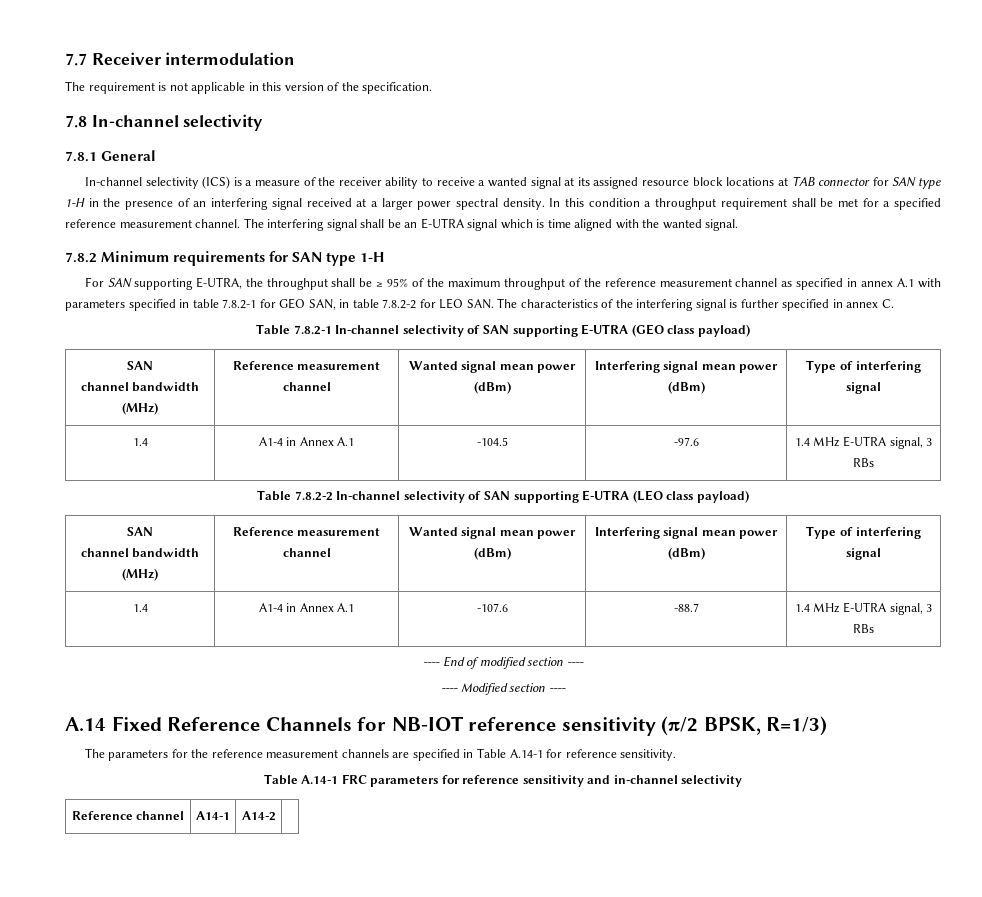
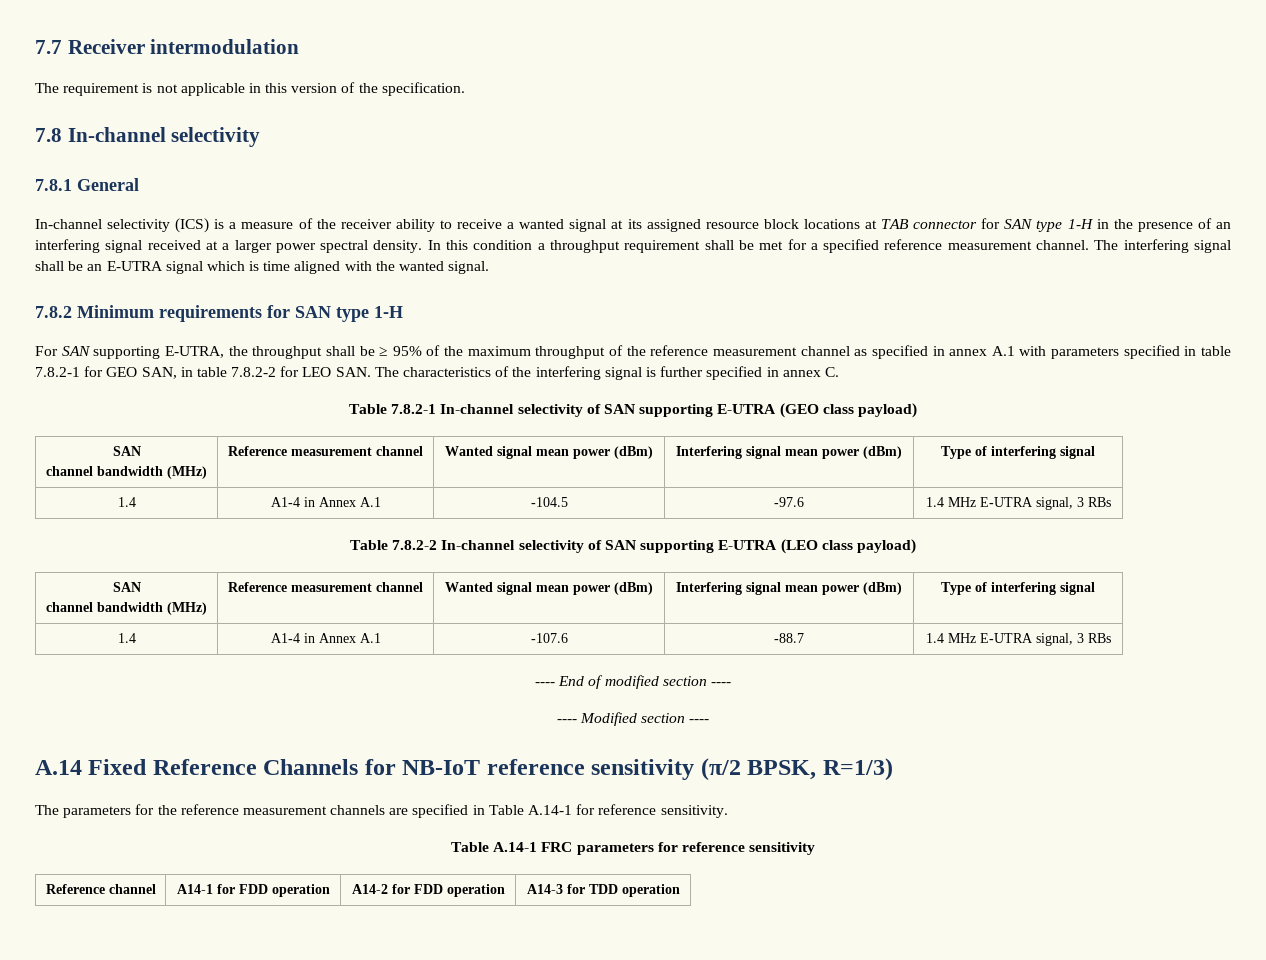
- A.14 Fixed Reference Channels for NB-IOT reference sensitivity (π/2 BPSK, R=1/3)
+ A.14 Fixed Reference Channels for NB-IoT reference sensitivity (π/2 BPSK, R=1/3)
- Table A.14-1 FRC parameters for reference sensitivity and in-channel selectivity
+ Table A.14-1 FRC parameters for reference sensitivity
- Reference channel | A14-1 | A14-2 |
+ Reference channel | A14-1 for FDD operation | A14-2 for FDD operation | A14-3 for TDD operation

